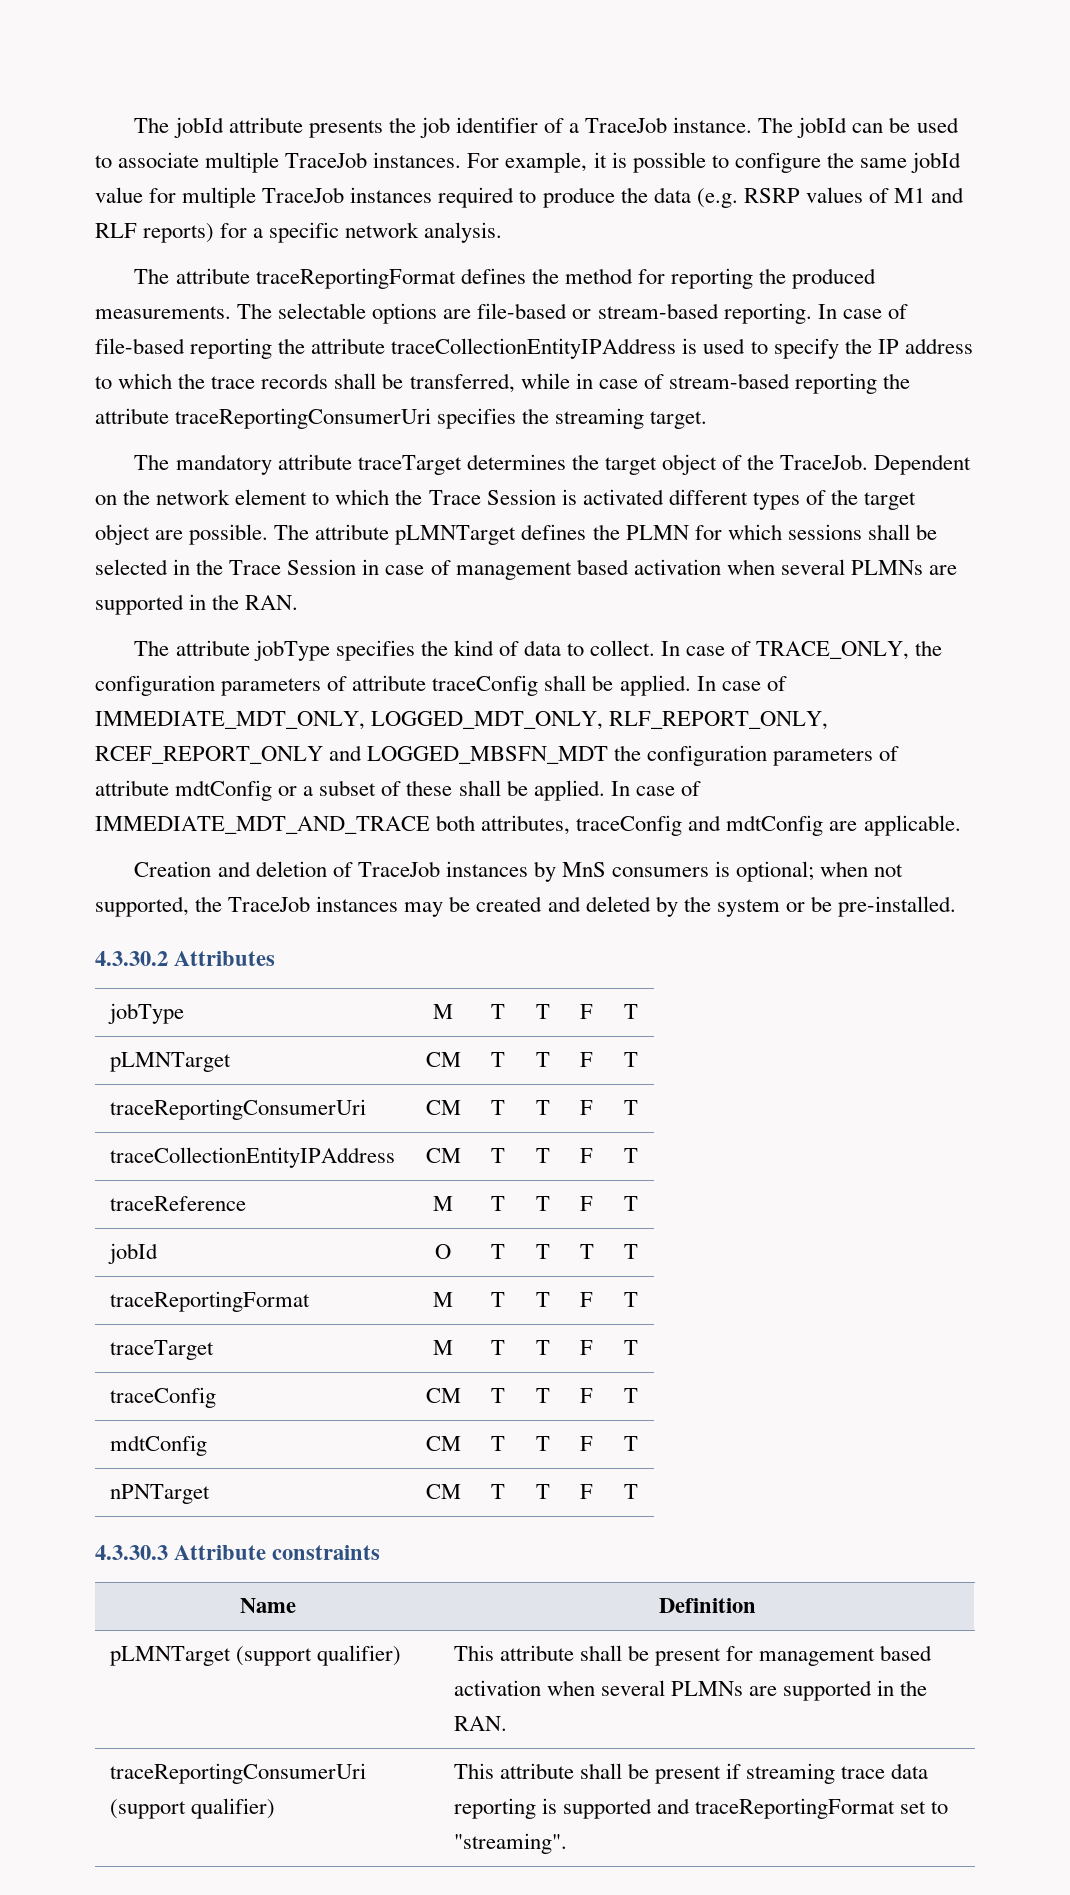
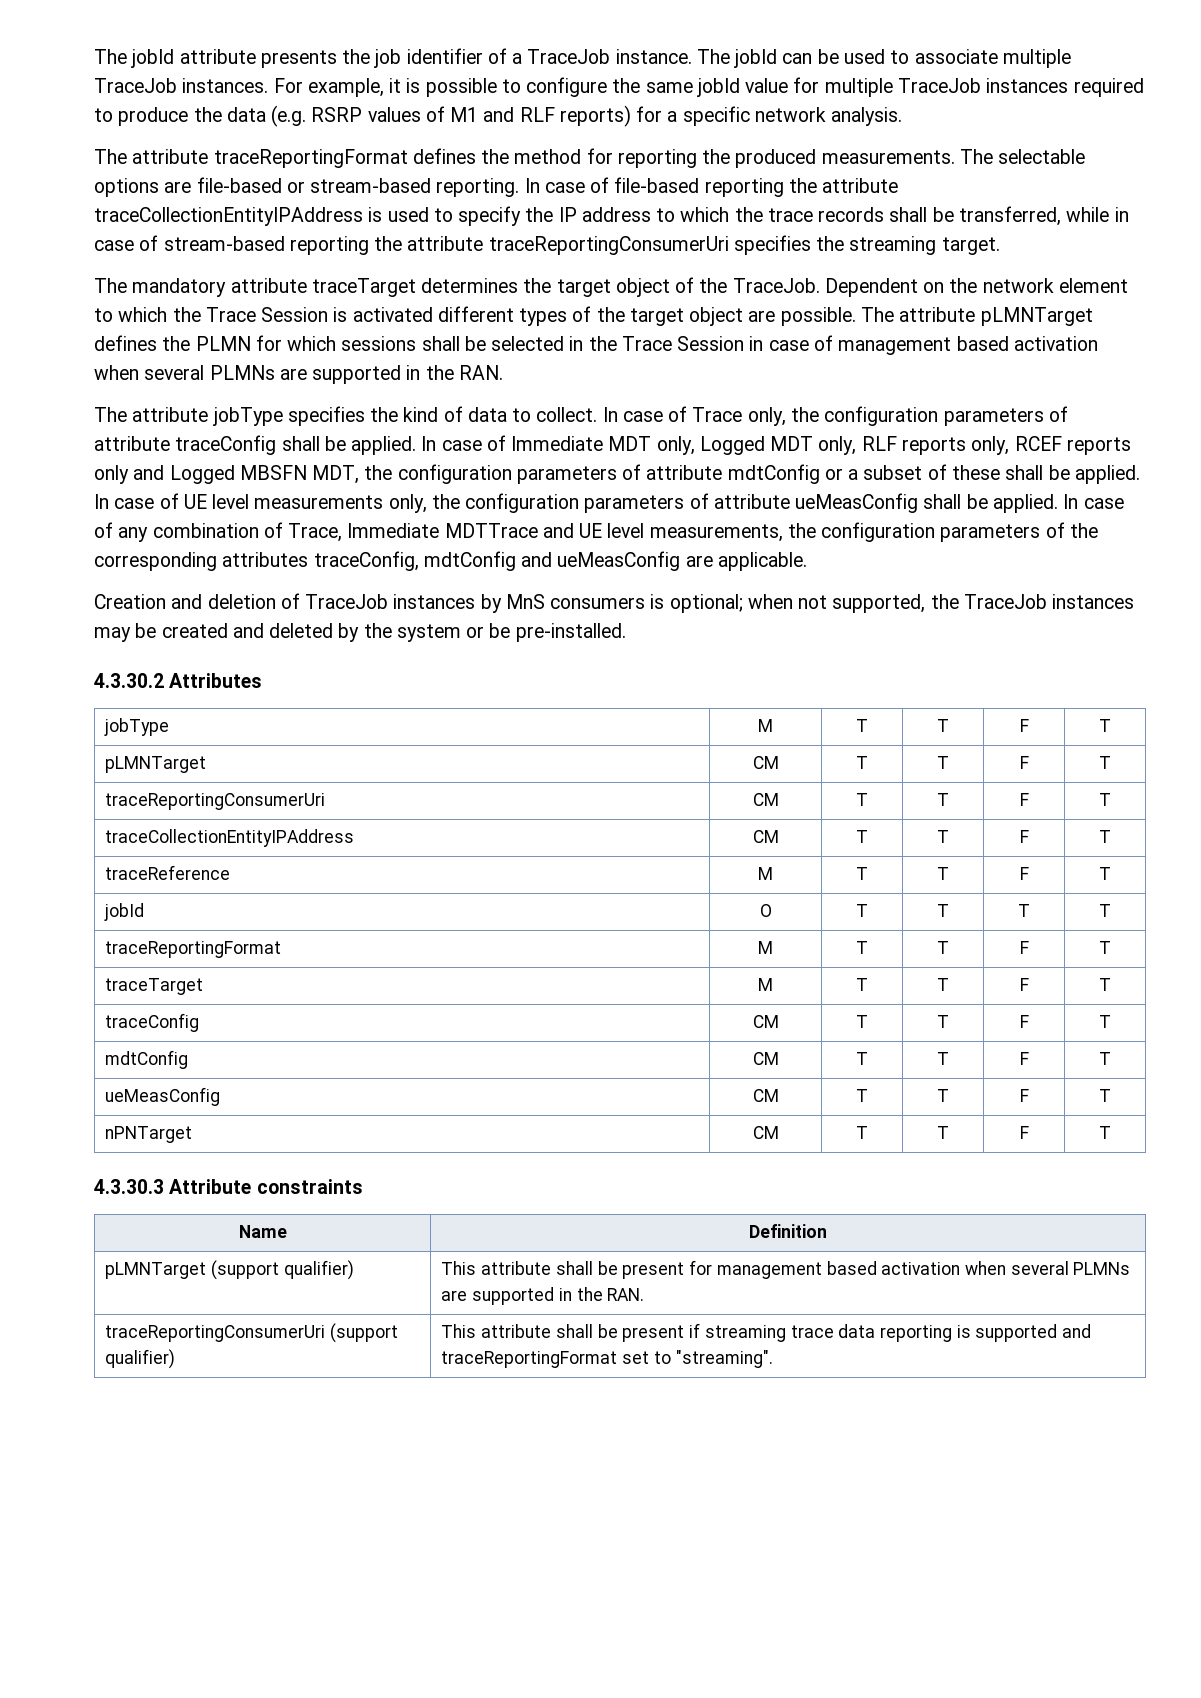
- In case of TRACE_ONLY, the configuration parameters of attribute traceConfig shall be applied.
+ In case of Trace only, the configuration parameters of attribute traceConfig shall be applied.
- In case of IMMEDIATE_MDT_ONLY, LOGGED_MDT_ONLY, RLF_REPORT_ONLY, RCEF_REPORT_ONLY and LOGGED_MBSFN_MDT the configuration parameters of attribute mdtConfig or a subset of these shall be applied.
+ In case of Immediate MDT only, Logged MDT only, RLF reports only, RCEF reports only and Logged MBSFN MDT, the configuration parameters of attribute mdtConfig or a subset of these shall be applied.
- In case of IMMEDIATE_MDT_AND_TRACE both attributes, traceConfig and mdtConfig are applicable.
+ In case of UE level measurements only, the configuration parameters of attribute ueMeasConfig shall be applied. In case of any combination of Trace, Immediate MDTTrace and UE level measurements, the configuration parameters of the corresponding attributes traceConfig, mdtConfig and ueMeasConfig are applicable.
+ ueMeasConfig | CM | T | T | F | T

